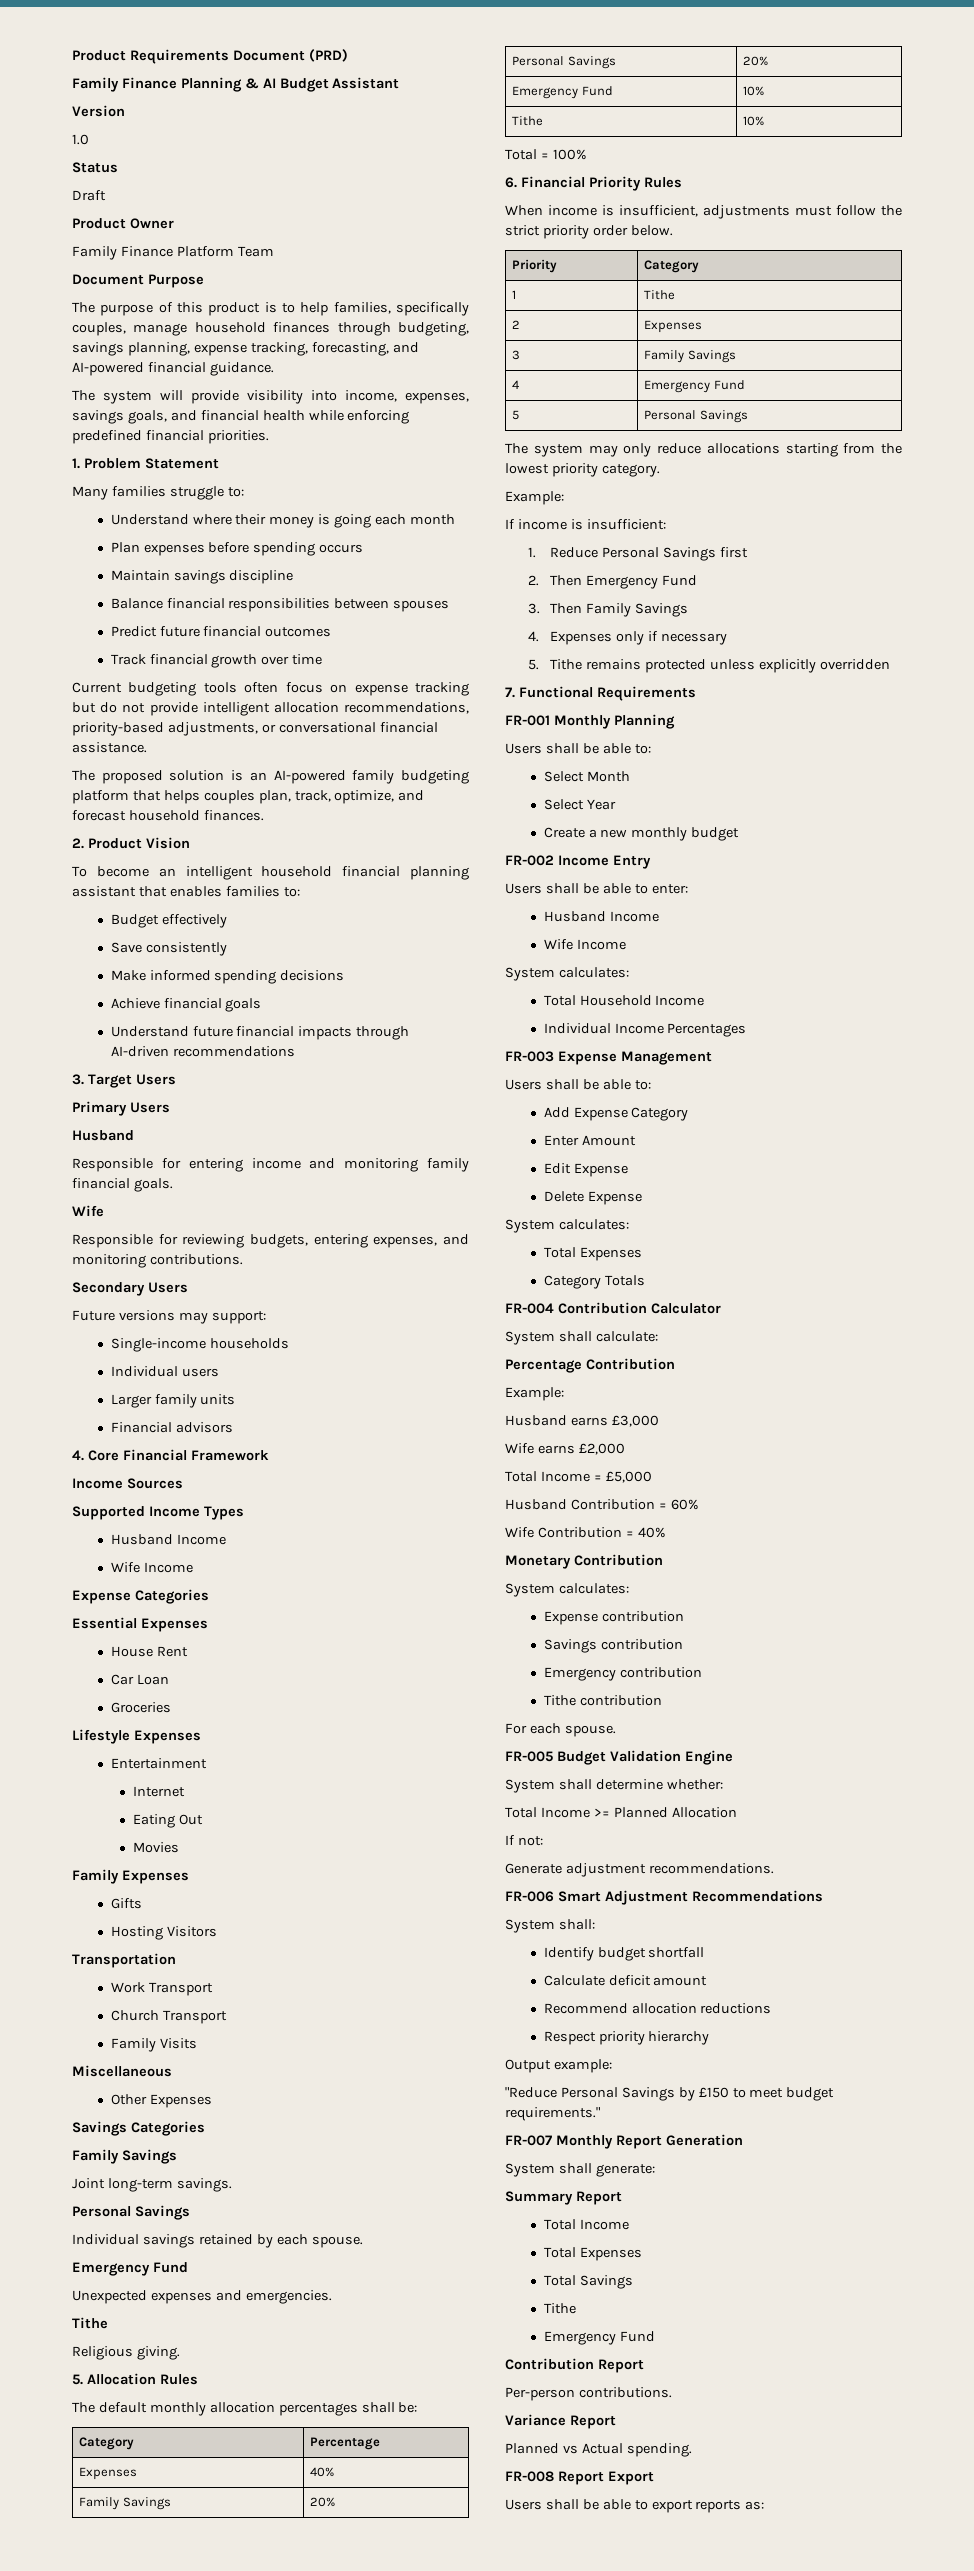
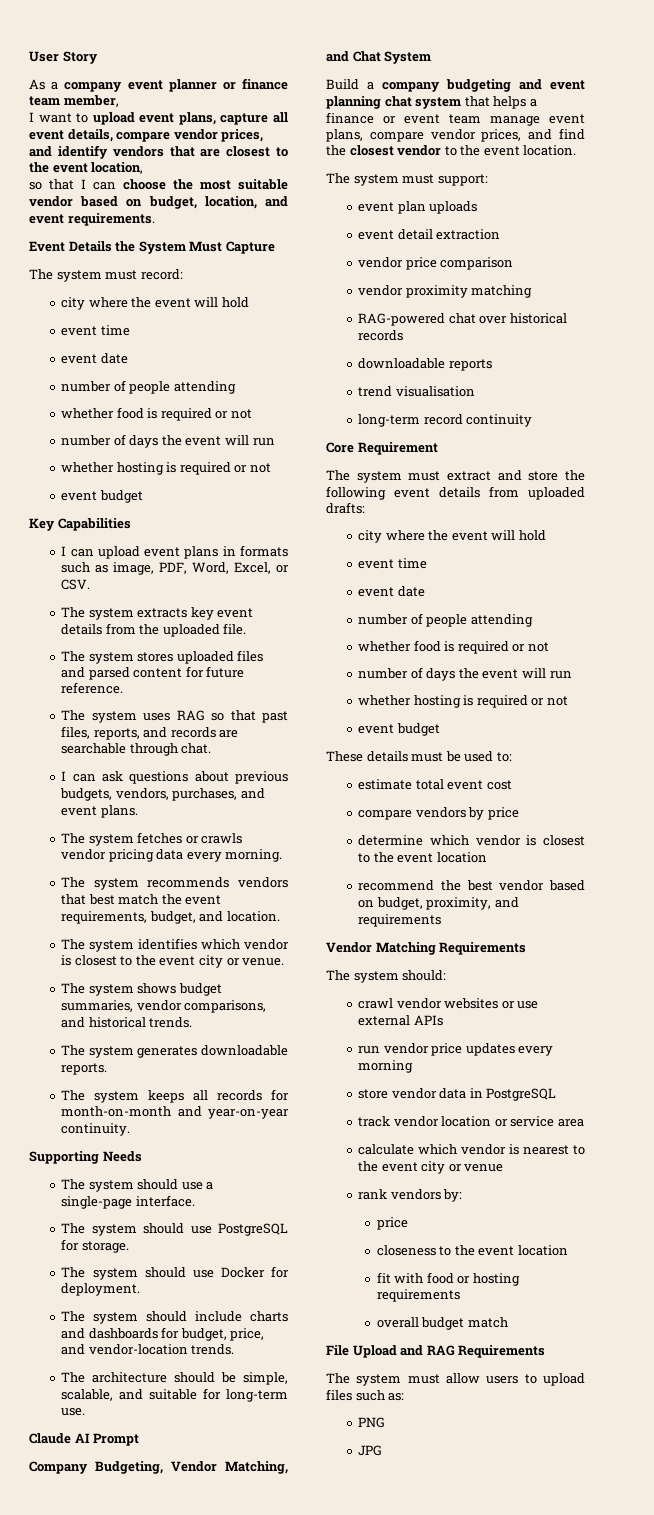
- Product Requirements Document (PRD)
- Family Finance Planning & AI Budget Assistant
- Version
- 1.0
- Status
- Draft
- Product Owner
- Family Finance Platform Team
- Document Purpose
- The purpose of this product is to help families, specifically couples, manage household finances through budgeting, savings planning, expense tracking, forecasting, and AI-powered financial guidance.
- The system will provide visibility into income, expenses, savings goals, and financial health while enforcing predefined financial priorities.
- 1. Problem Statement
- Many families struggle to:
- Understand where their money is going each month
- Plan expenses before spending occurs
- Maintain savings discipline
- Balance financial responsibilities between spouses
- Predict future financial outcomes
- Track financial growth over time
- Current budgeting tools often focus on expense tracking but do not provide intelligent allocation recommendations, priority-based adjustments, or conversational financial assistance.
- The proposed solution is an AI-powered family budgeting platform that helps couples plan, track, optimize, and forecast household finances.
- 2. Product Vision
- To become an intelligent household financial planning assistant that enables families to:
- Budget effectively
- Save consistently
- Make informed spending decisions
- Achieve financial goals
- Understand future financial impacts through AI-driven recommendations
- 3. Target Users
- Primary Users
- Husband
- Responsible for entering income and monitoring family financial goals.
- Wife
- Responsible for reviewing budgets, entering expenses, and monitoring contributions.
- Secondary Users
- Future versions may support:
- Single-income households
- Individual users
- Larger family units
- Financial advisors
- 4. Core Financial Framework
- Income Sources
- Supported Income Types
- Husband Income
- Wife Income
- Expense Categories
- Essential Expenses
- House Rent
- Car Loan
- Groceries
- Lifestyle Expenses
- Entertainment
- Internet
- Eating Out
- Movies
- Family Expenses
- Gifts
- Hosting Visitors
- Transportation
- Work Transport
- Church Transport
- Family Visits
- Miscellaneous
- Other Expenses
- Savings Categories
- Family Savings
- Joint long-term savings.
- Personal Savings
- Individual savings retained by each spouse.
- Emergency Fund
- Unexpected expenses and emergencies.
- Tithe
- Religious giving.
- 5. Allocation Rules
- The default monthly allocation percentages shall be:
- Category | Percentage
- Expenses | 40%
- Family Savings | 20%
- Personal Savings | 20%
- Emergency Fund | 10%
- Tithe | 10%
- Total = 100%
- 6. Financial Priority Rules
- When income is insufficient, adjustments must follow the strict priority order below.
- Priority | Category
- 1 | Tithe
- 2 | Expenses
- 3 | Family Savings
- 4 | Emergency Fund
- 5 | Personal Savings
- The system may only reduce allocations starting from the lowest priority category.
- Example:
- If income is insufficient:
- 1. Reduce Personal Savings first
- 2. Then Emergency Fund
- 3. Then Family Savings
- 4. Expenses only if necessary
- 5. Tithe remains protected unless explicitly overridden
- 7. Functional Requirements
- FR-001 Monthly Planning
- Users shall be able to:
- Select Month
- Select Year
- Create a new monthly budget
- FR-002 Income Entry
- Users shall be able to enter:
- Husband Income
- Wife Income
- System calculates:
- Total Household Income
- Individual Income Percentages
- FR-003 Expense Management
- Users shall be able to:
- Add Expense Category
- Enter Amount
- Edit Expense
- Delete Expense
- System calculates:
- Total Expenses
- Category Totals
- FR-004 Contribution Calculator
- System shall calculate:
- Percentage Contribution
- Example:
- Husband earns £3,000
- Wife earns £2,000
- Total Income = £5,000
- Husband Contribution = 60%
- Wife Contribution = 40%
- Monetary Contribution
- System calculates:
- Expense contribution
- Savings contribution
- Emergency contribution
- Tithe contribution
- For each spouse.
- FR-005 Budget Validation Engine
- System shall determine whether:
- Total Income >= Planned Allocation
- If not:
- Generate adjustment recommendations.
- FR-006 Smart Adjustment Recommendations
- System shall:
- Identify budget shortfall
- Calculate deficit amount
- Recommend allocation reductions
- Respect priority hierarchy
- Output example:
- "Reduce Personal Savings by £150 to meet budget requirements."
- FR-007 Monthly Report Generation
- System shall generate:
- Summary Report
- Total Income
- Total Expenses
- Total Savings
- Tithe
- Emergency Fund
- Contribution Report
- Per-person contributions.
- Variance Report
- Planned vs Actual spending.
- FR-008 Report Export
- Users shall be able to export reports as:
+ User Story
+ As a company event planner or finance team member,
+ I want to upload event plans, capture all event details, compare vendor prices, and identify vendors that are closest to the event location,
+ so that I can choose the most suitable vendor based on budget, location, and event requirements.
+ Event Details the System Must Capture
+ The system must record:
+ city where the event will hold
+ event time
+ event date
+ number of people attending
+ whether food is required or not
+ number of days the event will run
+ whether hosting is required or not
+ event budget
+ Key Capabilities
+ I can upload event plans in formats such as image, PDF, Word, Excel, or CSV.
+ The system extracts key event details from the uploaded file.
+ The system stores uploaded files and parsed content for future reference.
+ The system uses RAG so that past files, reports, and records are searchable through chat.
+ I can ask questions about previous budgets, vendors, purchases, and event plans.
+ The system fetches or crawls vendor pricing data every morning.
+ The system recommends vendors that best match the event requirements, budget, and location.
+ The system identifies which vendor is closest to the event city or venue.
+ The system shows budget summaries, vendor comparisons, and historical trends.
+ The system generates downloadable reports.
+ The system keeps all records for month-on-month and year-on-year continuity.
+ Supporting Needs
+ The system should use a single-page interface.
+ The system should use PostgreSQL for storage.
+ The system should use Docker for deployment.
+ The system should include charts and dashboards for budget, price, and vendor-location trends.
+ The architecture should be simple, scalable, and suitable for long-term use.
+ Claude AI Prompt
+ Company Budgeting, Vendor Matching, and Chat System
+ Build a company budgeting and event planning chat system that helps a finance or event team manage event plans, compare vendor prices, and find the closest vendor to the event location.
+ The system must support:
+ event plan uploads
+ event detail extraction
+ vendor price comparison
+ vendor proximity matching
+ RAG-powered chat over historical records
+ downloadable reports
+ trend visualisation
+ long-term record continuity
+ Core Requirement
+ The system must extract and store the following event details from uploaded drafts:
+ city where the event will hold
+ event time
+ event date
+ number of people attending
+ whether food is required or not
+ number of days the event will run
+ whether hosting is required or not
+ event budget
+ These details must be used to:
+ estimate total event cost
+ compare vendors by price
+ determine which vendor is closest to the event location
+ recommend the best vendor based on budget, proximity, and requirements
+ Vendor Matching Requirements
+ The system should:
+ crawl vendor websites or use external APIs
+ run vendor price updates every morning
+ store vendor data in PostgreSQL
+ track vendor location or service area
+ calculate which vendor is nearest to the event city or venue
+ rank vendors by:
+ price
+ closeness to the event location
+ fit with food or hosting requirements
+ overall budget match
+ File Upload and RAG Requirements
+ The system must allow users to upload files such as:
+ PNG
+ JPG

